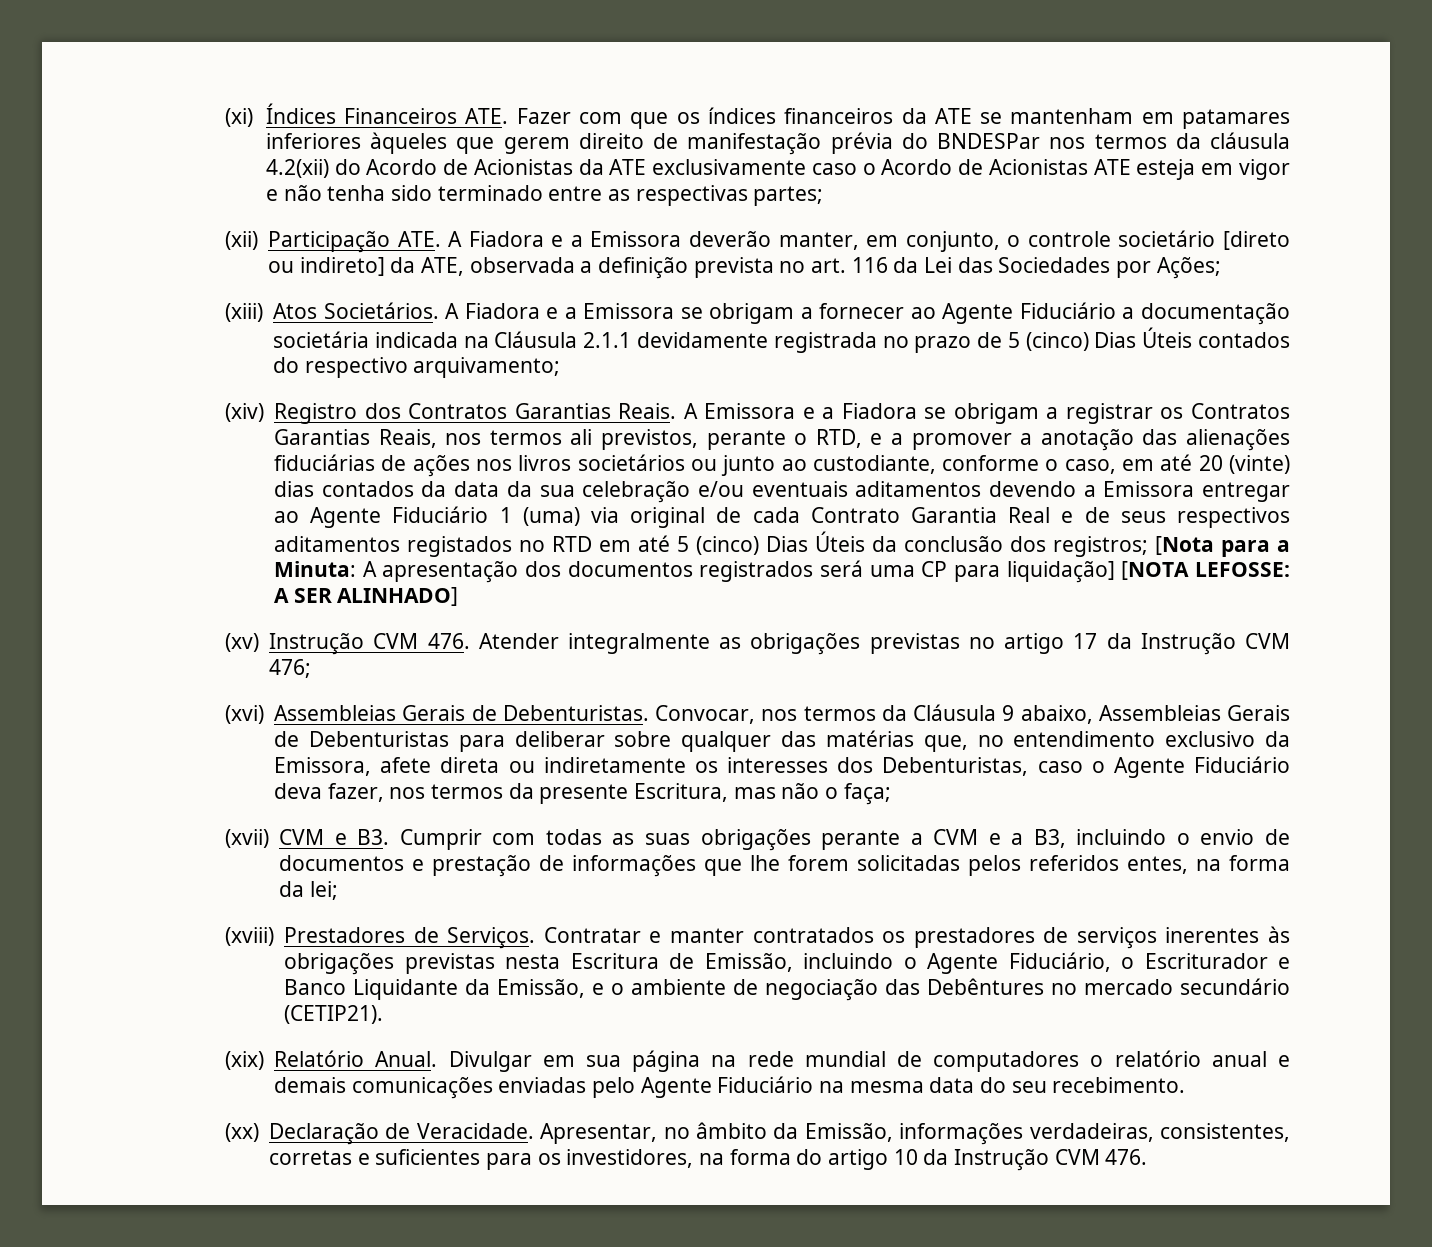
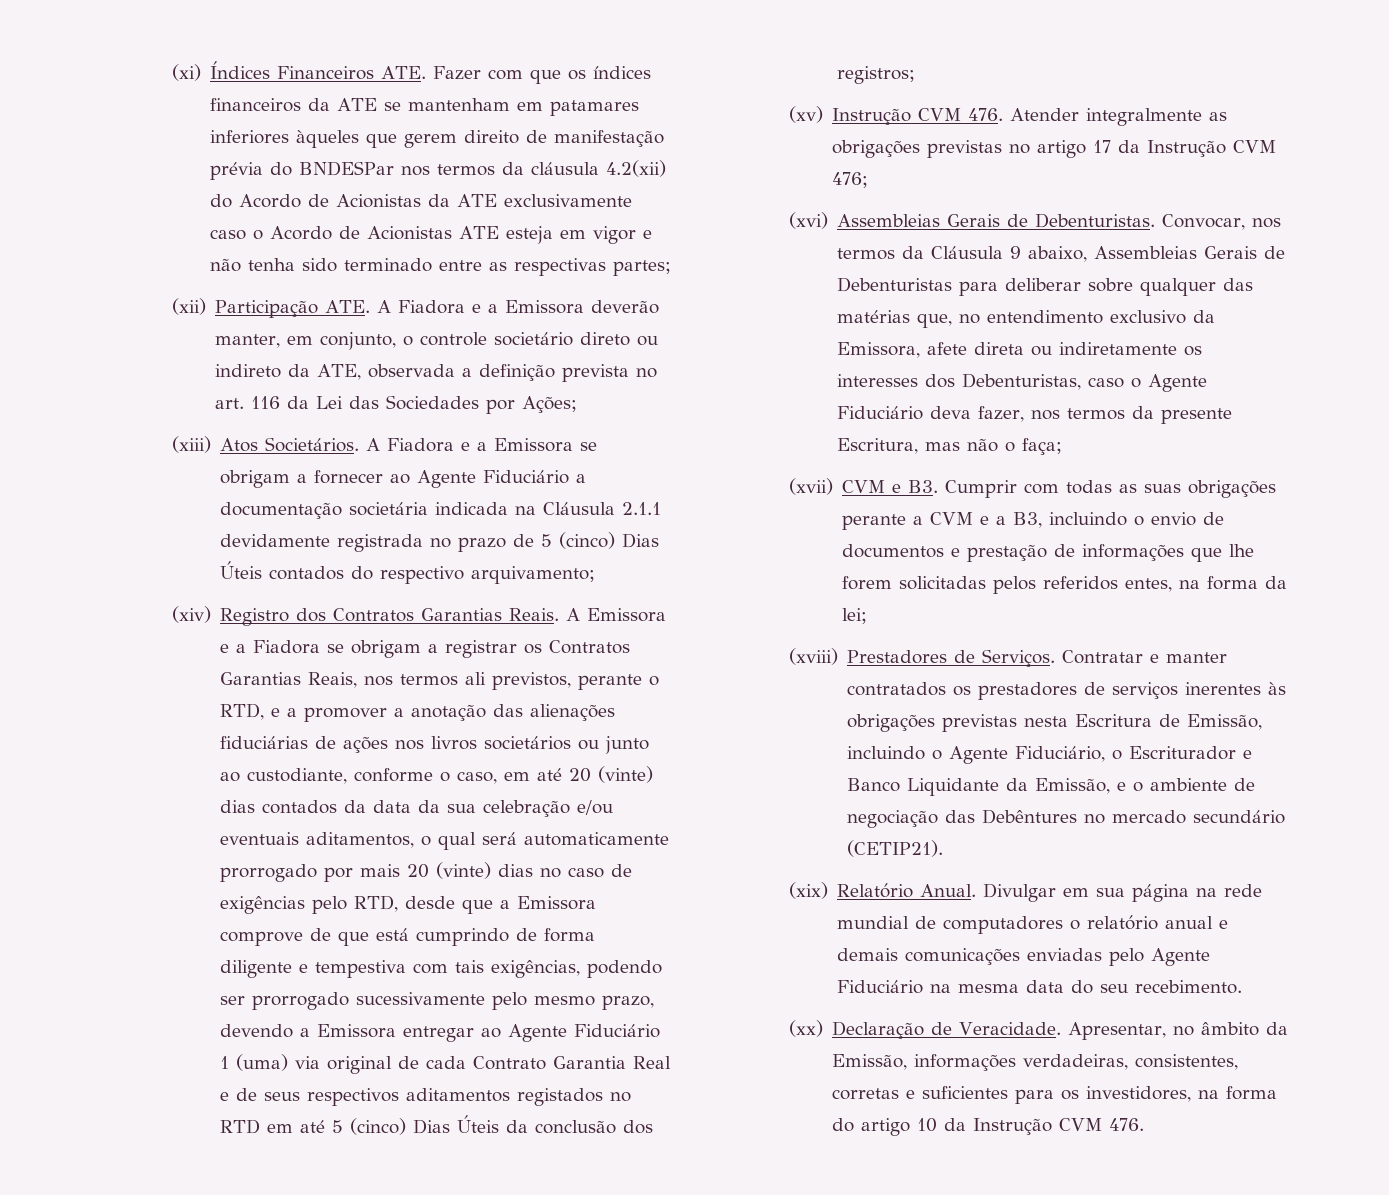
- (xii) Participação ATE. A Fiadora e a Emissora deverão manter, em conjunto, o controle societário [direto ou indireto] da ATE, observada a definição prevista no art. 116 da Lei das Sociedades por Ações;
+ (xii) Participação ATE. A Fiadora e a Emissora deverão manter, em conjunto, o controle societário direto ou indireto da ATE, observada a definição prevista no art. 116 da Lei das Sociedades por Ações;
- A Emissora e a Fiadora se obrigam a registrar os Contratos Garantias Reais, nos termos ali previstos, perante o RTD, e a promover a anotação das alienações fiduciárias de ações nos livros societários ou junto ao custodiante, conforme o caso, em até 20 (vinte) dias contados da data da sua celebração e/ou eventuais aditamentos devendo a Emissora entregar ao Agente Fiduciário 1 (uma) via original de cada Contrato Garantia Real e de seus respectivos aditamentos registados no RTD em até 5 (cinco) Dias Úteis da conclusão dos registros; [Nota para a Minuta: A apresentação dos documentos registrados será uma CP para liquidação] [NOTA LEFOSSE: A SER ALINHADO]
+ A Emissora e a Fiadora se obrigam a registrar os Contratos Garantias Reais, nos termos ali previstos, perante o RTD, e a promover a anotação das alienações fiduciárias de ações nos livros societários ou junto ao custodiante, conforme o caso, em até 20 (vinte) dias contados da data da sua celebração e/ou eventuais aditamentos, o qual será automaticamente prorrogado por mais 20 (vinte) dias no caso de exigências pelo RTD, desde que a Emissora comprove de que está cumprindo de forma diligente e tempestiva com tais exigências, podendo ser prorrogado sucessivamente pelo mesmo prazo, devendo a Emissora entregar ao Agente Fiduciário 1 (uma) via original de cada Contrato Garantia Real e de seus respectivos aditamentos registados no RTD em até 5 (cinco) Dias Úteis da conclusão dos registros;

